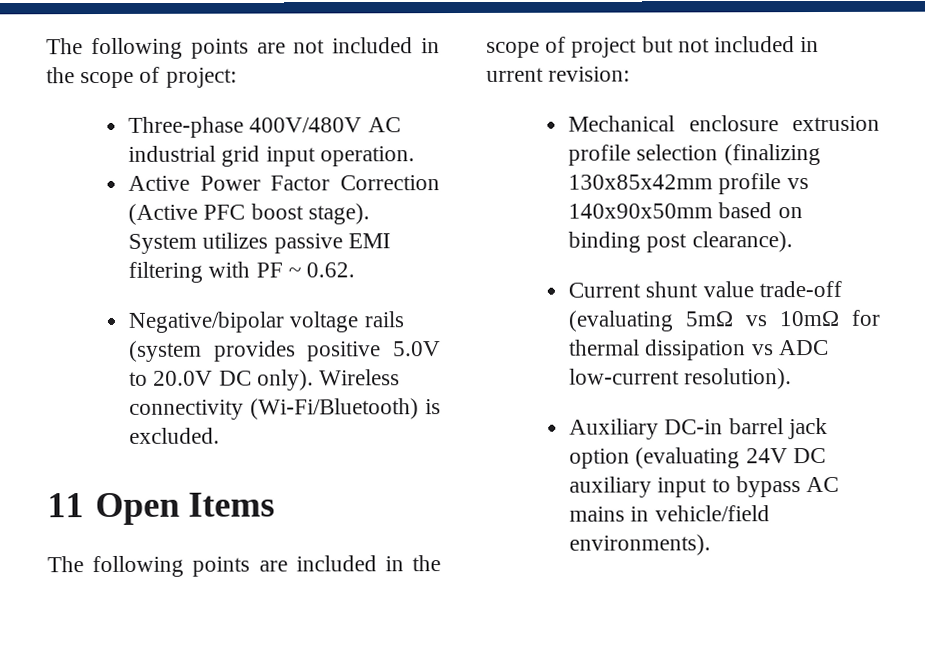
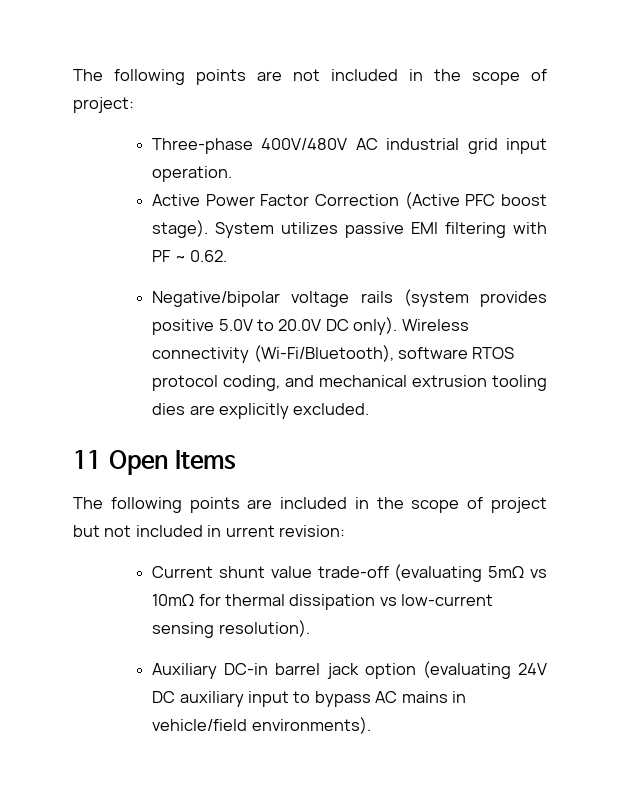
- Wireless connectivity (Wi-Fi/Bluetooth) is excluded.
+ Wireless connectivity (Wi-Fi/Bluetooth), software RTOS protocol coding, and mechanical extrusion tooling dies are explicitly excluded.
- Mechanical enclosure extrusion profile selection (finalizing 130x85x42mm profile vs 140x90x50mm based on binding post clearance).
- Current shunt value trade-off (evaluating 5mΩ vs 10mΩ for thermal dissipation vs ADC low-current resolution).
+ Current shunt value trade-off (evaluating 5mΩ vs 10mΩ for thermal dissipation vs low-current sensing resolution).

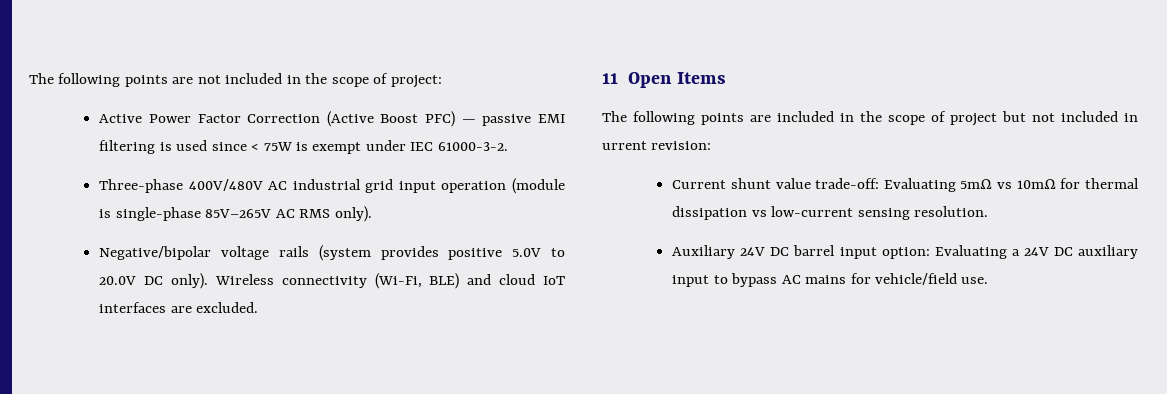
+ Active Power Factor Correction (Active Boost PFC) — passive EMI filtering is used since < 75W is exempt under IEC 61000-3-2.
- Three-phase 400V/480V AC industrial grid input operation.
- Active Power Factor Correction (Active PFC boost stage). System utilizes passive EMI filtering with PF ~ 0.62.
+ Three-phase 400V/480V AC industrial grid input operation (module is single-phase 85V–265V AC RMS only).
- Wireless connectivity (Wi-Fi/Bluetooth), software RTOS protocol coding, and mechanical extrusion tooling dies are explicitly excluded.
+ Wireless connectivity (Wi-Fi, BLE) and cloud IoT interfaces are excluded.
- Current shunt value trade-off (evaluating 5mΩ vs 10mΩ for thermal dissipation vs low-current sensing resolution).
+ Current shunt value trade-off: Evaluating 5mΩ vs 10mΩ for thermal dissipation vs low-current sensing resolution.
- Auxiliary DC-in barrel jack option (evaluating 24V DC auxiliary input to bypass AC mains in vehicle/field environments).
+ Auxiliary 24V DC barrel input option: Evaluating a 24V DC auxiliary input to bypass AC mains for vehicle/field use.

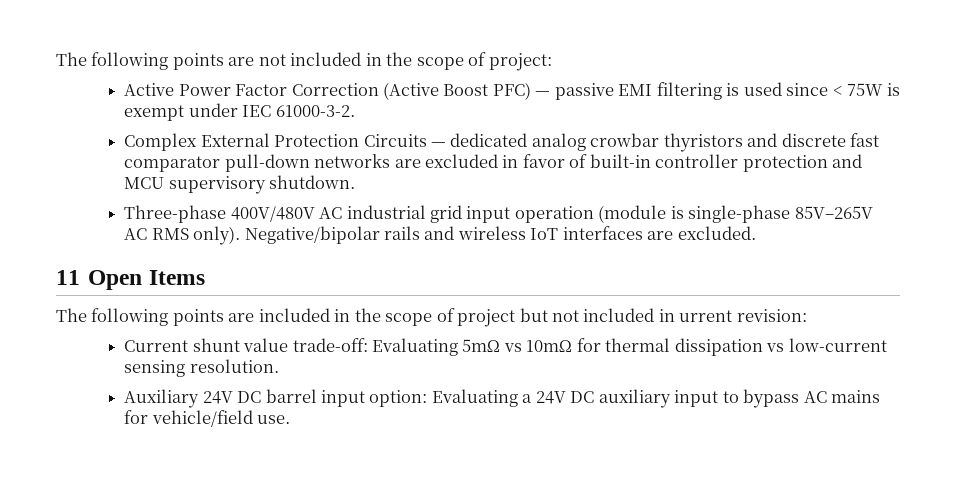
+ Complex External Protection Circuits — dedicated analog crowbar thyristors and discrete fast comparator pull-down networks are excluded in favor of built-in controller protection and MCU supervisory shutdown.
- Three-phase 400V/480V AC industrial grid input operation (module is single-phase 85V–265V AC RMS only).
- Negative/bipolar voltage rails (system provides positive 5.0V to 20.0V DC only). Wireless connectivity (Wi-Fi, BLE) and cloud IoT interfaces are excluded.
+ Three-phase 400V/480V AC industrial grid input operation (module is single-phase 85V–265V AC RMS only). Negative/bipolar rails and wireless IoT interfaces are excluded.

